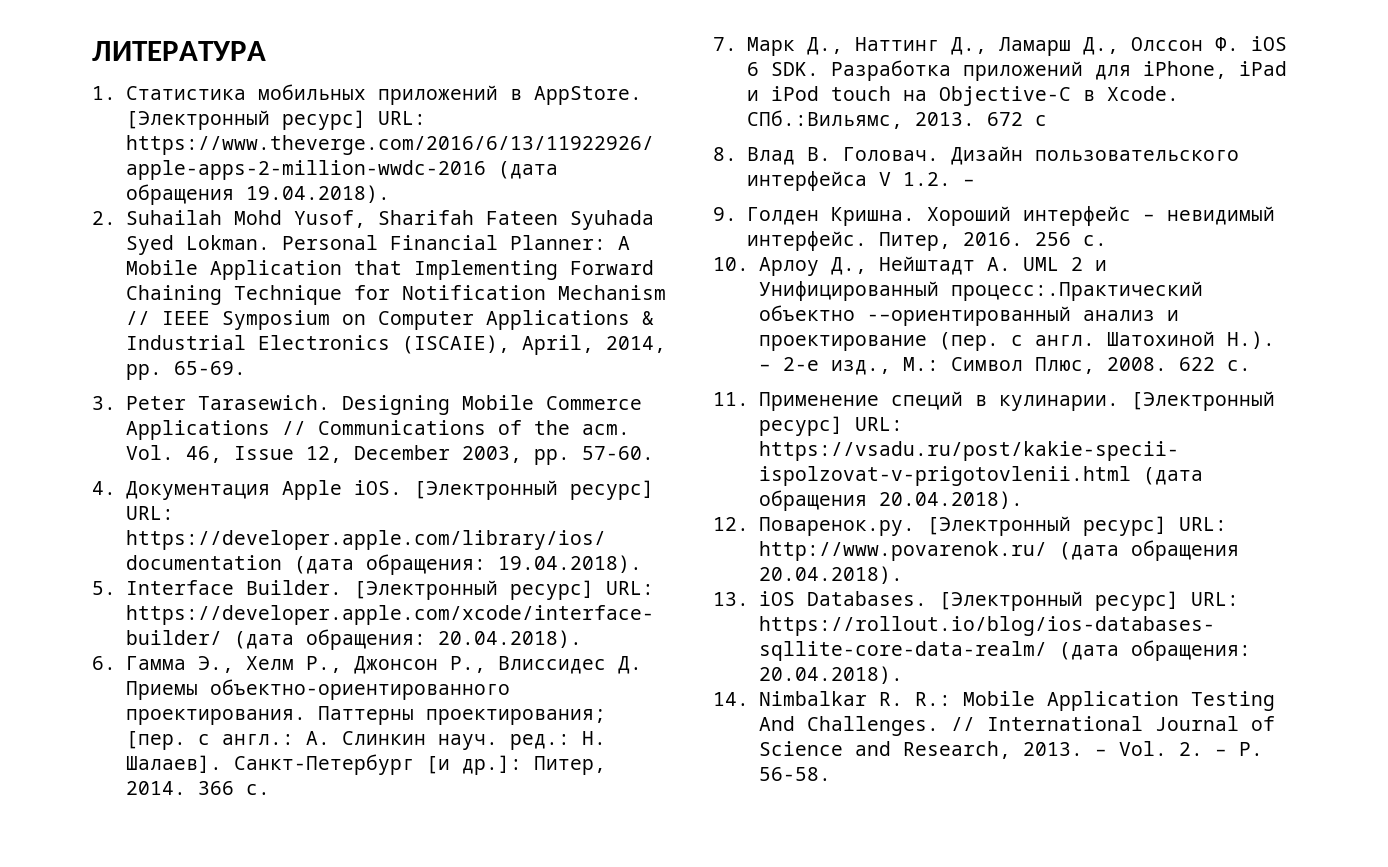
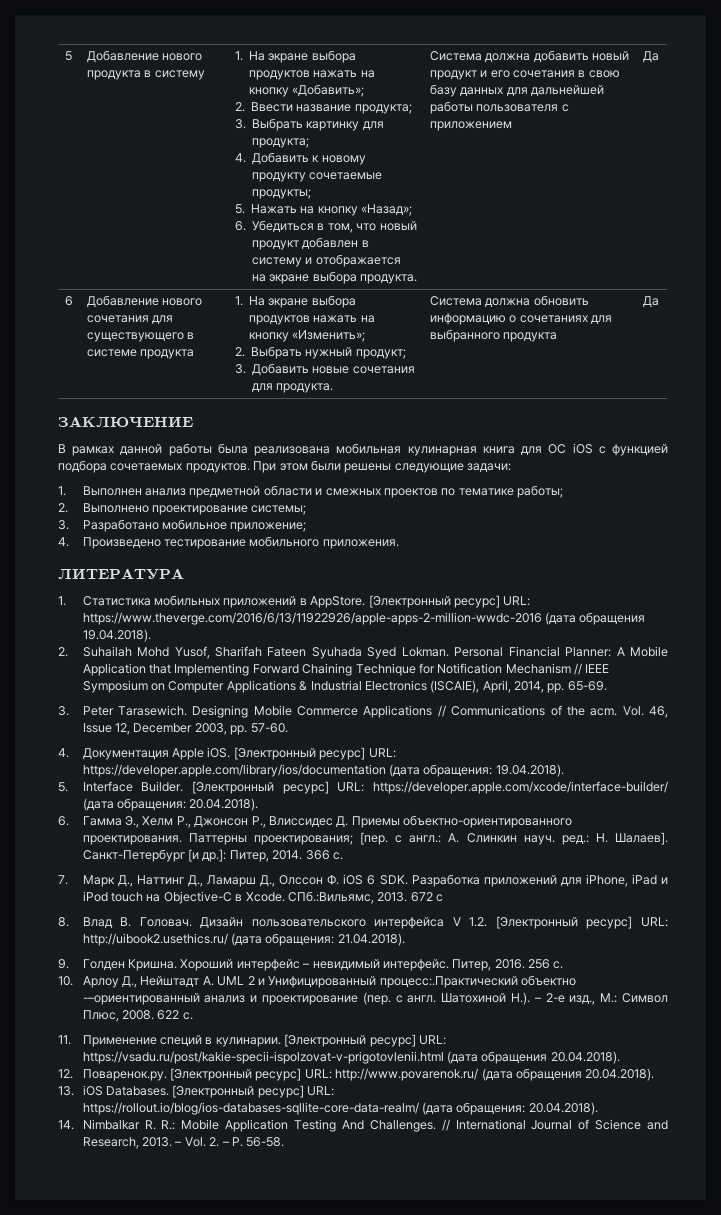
+ 5 | Добавление нового продукта в систему | 1. На экране выбора продуктов нажать на кнопку «Добавить»;
+ 2. Ввести название продукта;
+ 3. Выбрать картинку для продукта;
+ 4. Добавить к новому продукту сочетаемые продукты;
+ 5. Нажать на кнопку «Назад»;
+ 6. Убедиться в том, что новый продукт добавлен в систему и отображается на экране выбора продукта. | Система должна добавить новый продукт и его сочетания в свою базу данных для дальнейшей работы пользователя с приложением | Да
+ 6 | Добавление нового сочетания для существующего в системе продукта | 1. На экране выбора продуктов нажать на кнопку «Изменить»;
+ 2. Выбрать нужный продукт;
+ 3. Добавить новые сочетания для продукта. | Система должна обновить информацию о сочетаниях для выбранного продукта | Да
+ ЗАКЛЮЧЕНИЕ
+ В рамках данной работы была реализована мобильная кулинарная книга для ОС iOS с функцией подбора сочетаемых продуктов. При этом были решены следующие задачи:
+ 1. Выполнен анализ предметной области и смежных проектов по тематике работы;
+ 2. Выполнено проектирование системы;
+ 3. Разработано мобильное приложение;
+ 4. Произведено тестирование мобильного приложения.
- Дизайн пользовательского интерфейса V 1.2. –
+ Дизайн пользовательского интерфейса V 1.2. [Электронный ресурс] URL: http://uibook2.usethics.ru/ (дата обращения: 21.04.2018).

